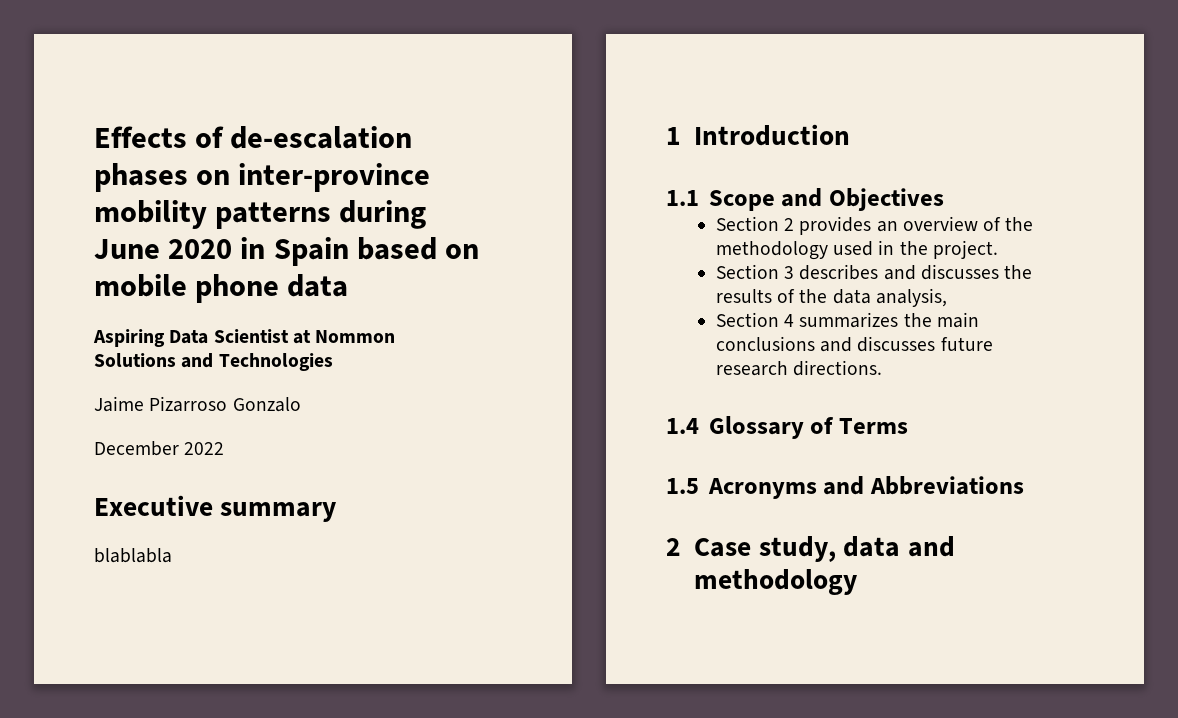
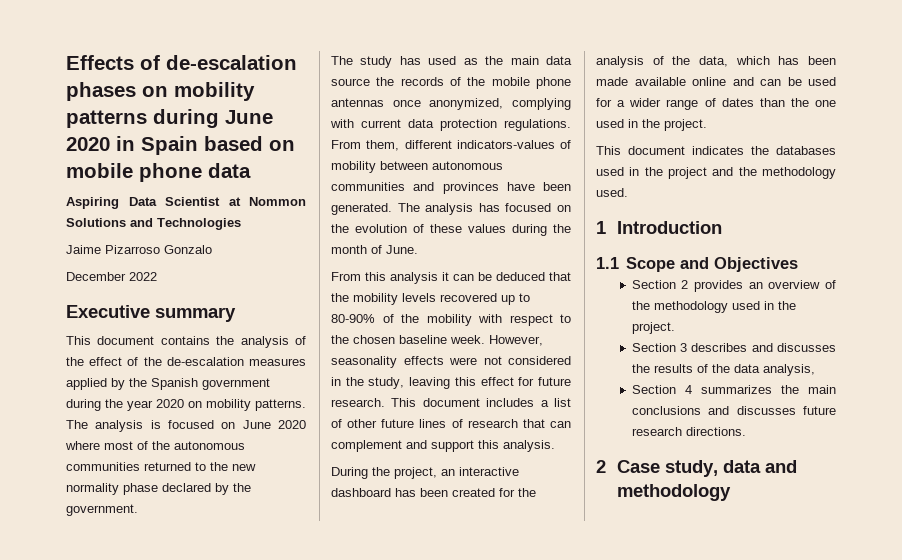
- Effects of de-escalation phases on inter-province mobility patterns during June 2020 in Spain based on mobile phone data
+ Effects of de-escalation phases on mobility patterns during June 2020 in Spain based on mobile phone data
- blablabla
+ This document contains the analysis of the effect of the de-escalation measures applied by the Spanish government during the year 2020 on mobility patterns. The analysis is focused on June 2020 where most of the autonomous communities returned to the new normality phase declared by the government.
+ The study has used as the main data source the records of the mobile phone antennas once anonymized, complying with current data protection regulations. From them, different indicators-values of mobility between autonomous communities and provinces have been generated. The analysis has focused on the evolution of these values during the month of June.
+ From this analysis it can be deduced that the mobility levels recovered up to 80-90% of the mobility with respect to the chosen baseline week. However, seasonality effects were not considered in the study, leaving this effect for future research. This document includes a list of other future lines of research that can complement and support this analysis.
+ During the project, an interactive dashboard has been created for the analysis of the data, which has been made available online and can be used for a wider range of dates than the one used in the project.
+ This document indicates the databases used in the project and the methodology used.
- 1.4 Glossary of Terms
- 1.5 Acronyms and Abbreviations

